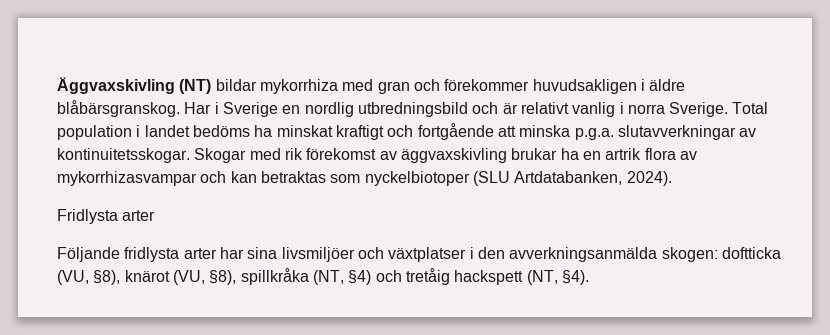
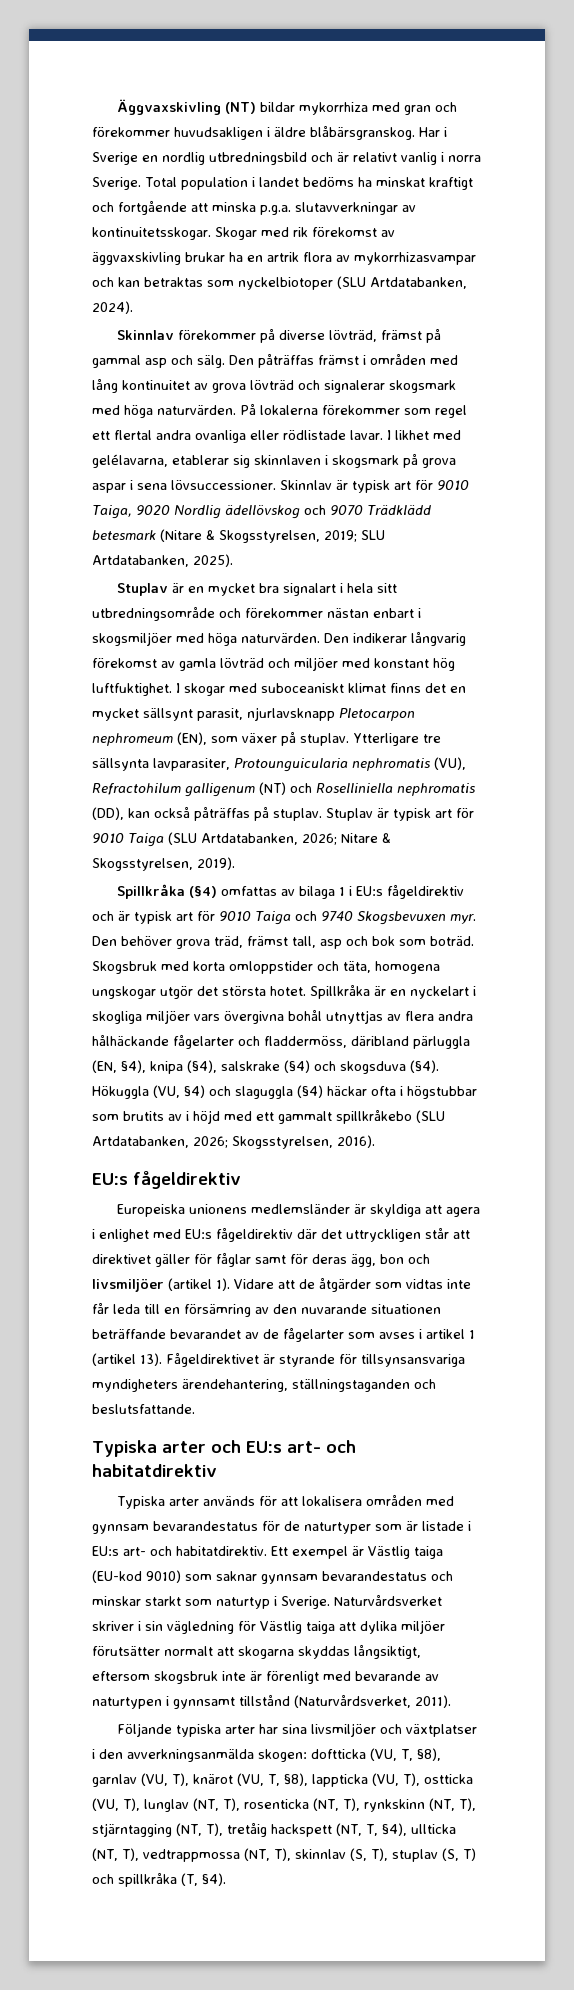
- Fridlysta arter
+ Skinnlav förekommer på diverse lövträd, främst på gammal asp och sälg. Den påträffas främst i områden med lång kontinuitet av grova lövträd och signalerar skogsmark med höga naturvärden. På lokalerna förekommer som regel ett flertal andra ovanliga eller rödlistade lavar. I likhet med gelélavarna, etablerar sig skinnlaven i skogsmark på grova aspar i sena lövsuccessioner. Skinnlav är typisk art för 9010 Taiga, 9020 Nordlig ädellövskog och 9070 Trädklädd betesmark (Nitare & Skogsstyrelsen, 2019; SLU Artdatabanken, 2025).
+ Stuplav är en mycket bra signalart i hela sitt utbredningsområde och förekommer nästan enbart i skogsmiljöer med höga naturvärden. Den indikerar långvarig förekomst av gamla lövträd och miljöer med konstant hög luftfuktighet. I skogar med suboceaniskt klimat finns det en mycket sällsynt parasit, njurlavsknapp Pletocarpon nephromeum (EN), som växer på stuplav. Ytterligare tre sällsynta lavparasiter, Protounguicularia nephromatis (VU), Refractohilum galligenum (NT) och Roselliniella nephromatis (DD), kan också påträffas på stuplav. Stuplav är typisk art för 9010 Taiga (SLU Artdatabanken, 2026; Nitare & Skogsstyrelsen, 2019).
+ Spillkråka (§4) omfattas av bilaga 1 i EU:s fågeldirektiv och är typisk art för 9010 Taiga och 9740 Skogsbevuxen myr. Den behöver grova träd, främst tall, asp och bok som boträd. Skogsbruk med korta omloppstider och täta, homogena ungskogar utgör det största hotet. Spillkråka är en nyckelart i skogliga miljöer vars övergivna bohål utnyttjas av flera andra hålhäckande fågelarter och fladdermöss, däribland pärluggla (EN, §4), knipa (§4), salskrake (§4) och skogsduva (§4). Hökuggla (VU, §4) och slaguggla (§4) häckar ofta i högstubbar som brutits av i höjd med ett gammalt spillkråkebo (SLU Artdatabanken, 2026; Skogsstyrelsen, 2016).
+ EU:s fågeldirektiv
+ Europeiska unionens medlemsländer är skyldiga att agera i enlighet med EU:s fågeldirektiv där det uttryckligen står att direktivet gäller för fåglar samt för deras ägg, bon och livsmiljöer (artikel 1). Vidare att de åtgärder som vidtas inte får leda till en försämring av den nuvarande situationen beträffande bevarandet av de fågelarter som avses i artikel 1 (artikel 13). Fågeldirektivet är styrande för tillsynsansvariga myndigheters ärendehantering, ställningstaganden och beslutsfattande.
+ Typiska arter och EU:s art- och habitatdirektiv
+ Typiska arter används för att lokalisera områden med gynnsam bevarandestatus för de naturtyper som är listade i EU:s art- och habitatdirektiv. Ett exempel är Västlig taiga (EU-kod 9010) som saknar gynnsam bevarandestatus och minskar starkt som naturtyp i Sverige. Naturvårdsverket skriver i sin vägledning för Västlig taiga att dylika miljöer förutsätter normalt att skogarna skyddas långsiktigt, eftersom skogsbruk inte är förenligt med bevarande av naturtypen i gynnsamt tillstånd (Naturvårdsverket, 2011).
- Följande fridlysta arter har sina livsmiljöer och växtplatser i den avverkningsanmälda skogen: doftticka (VU, §8), knärot (VU, §8), spillkråka (NT, §4) och tretåig hackspett (NT, §4).
+ Följande typiska arter har sina livsmiljöer och växtplatser i den avverkningsanmälda skogen: doftticka (VU, T, §8), garnlav (VU, T), knärot (VU, T, §8), lappticka (VU, T), ostticka (VU, T), lunglav (NT, T), rosenticka (NT, T), rynkskinn (NT, T), stjärntagging (NT, T), tretåig hackspett (NT, T, §4), ullticka (NT, T), vedtrappmossa (NT, T), skinnlav (S, T), stuplav (S, T) och spillkråka (T, §4).

